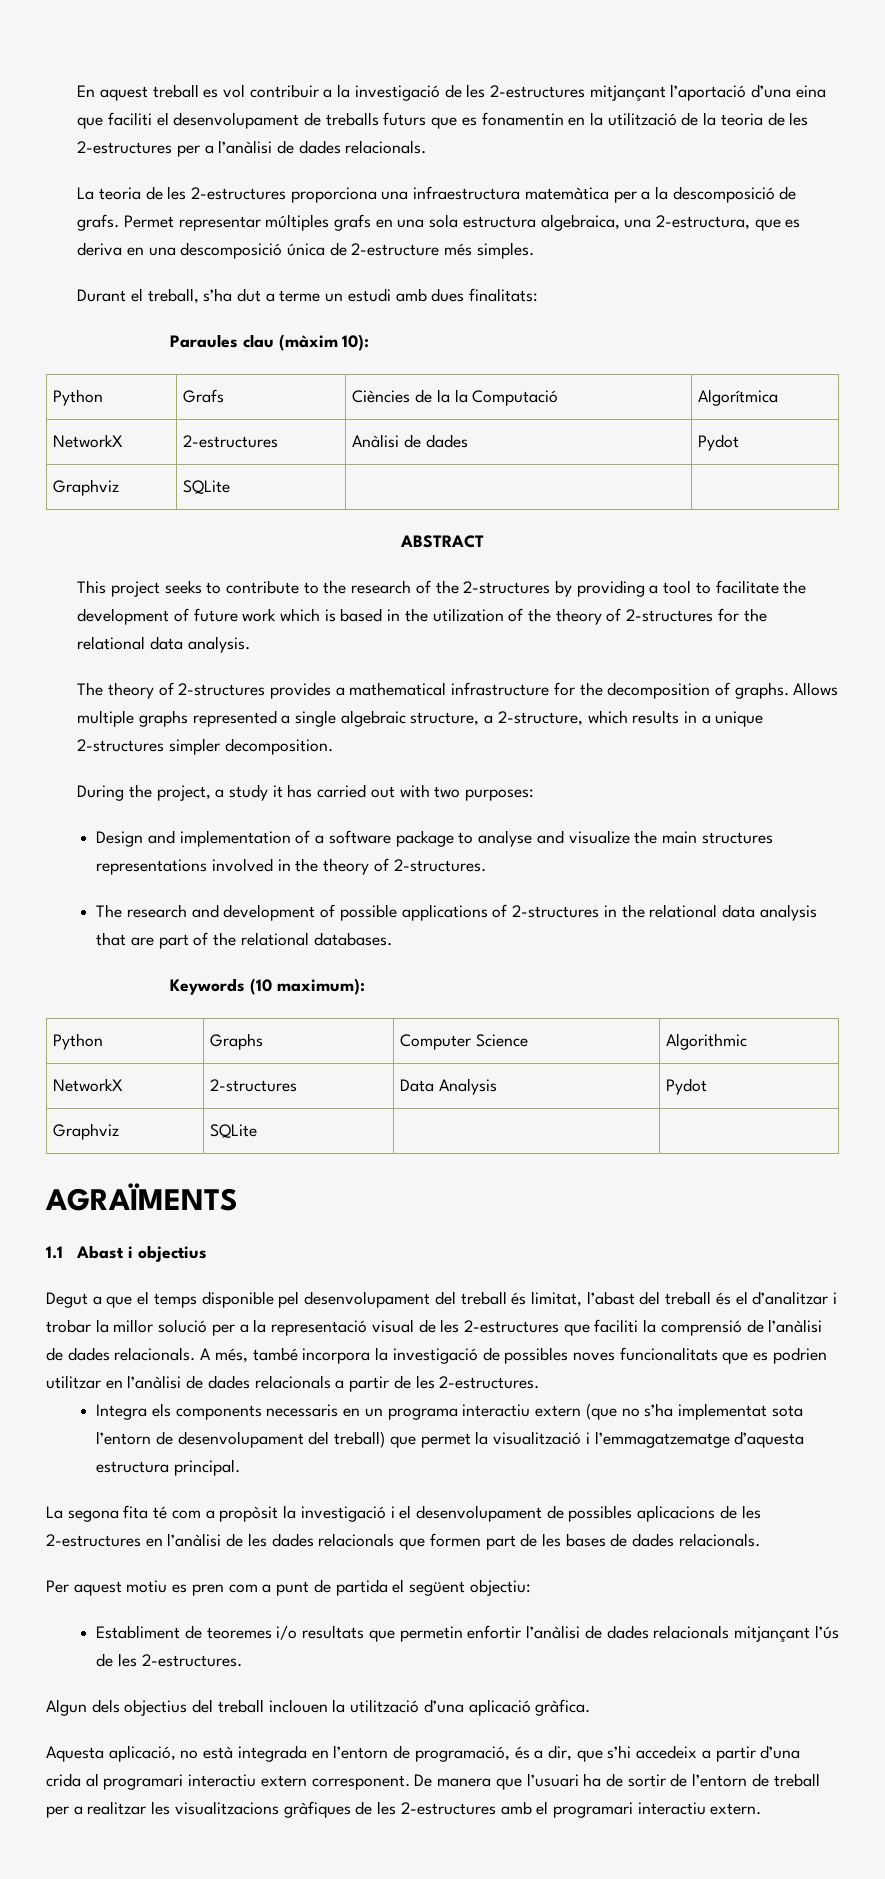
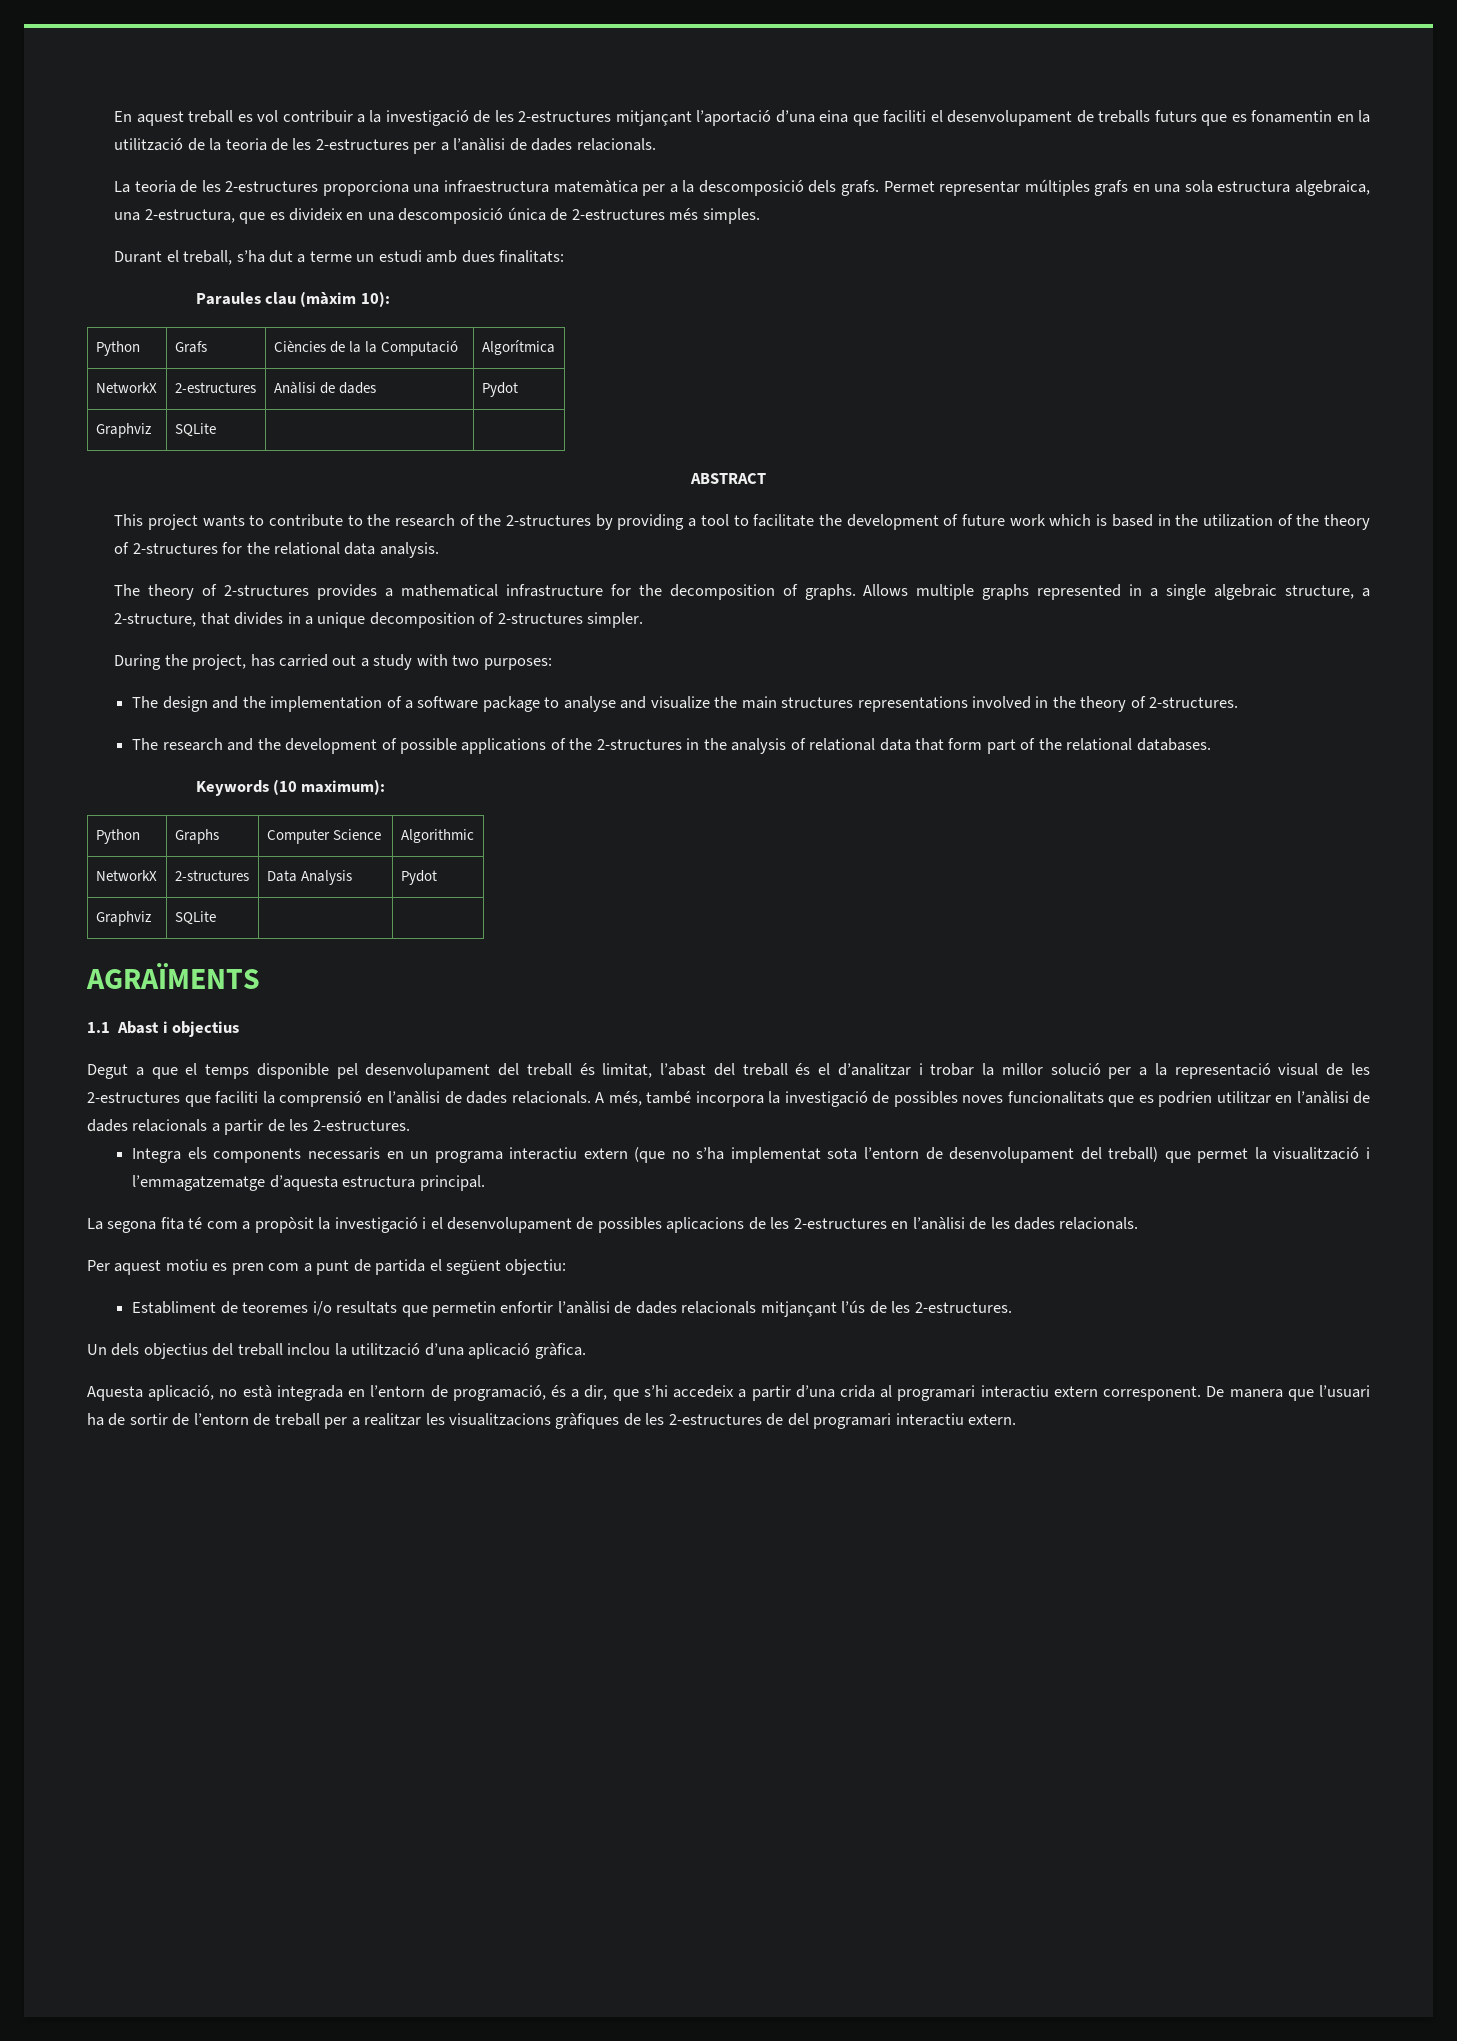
- La teoria de les 2-estructures proporciona una infraestructura matemàtica per a la descomposició de grafs.
+ La teoria de les 2-estructures proporciona una infraestructura matemàtica per a la descomposició dels grafs.
- Permet representar múltiples grafs en una sola estructura algebraica, una 2-estructura, que es deriva en una descomposició única de 2-estructure més simples.
+ Permet representar múltiples grafs en una sola estructura algebraica, una 2-estructura, que es divideix en una descomposició única de 2-estructures més simples.
- This project seeks to contribute to the research of the 2-structures by providing a tool to facilitate the development of future work which is based in the utilization of the theory of 2-structures for the relational data analysis.
+ This project wants to contribute to the research of the 2-structures by providing a tool to facilitate the development of future work which is based in the utilization of the theory of 2-structures for the relational data analysis.
- Allows multiple graphs represented a single algebraic structure, a 2-structure, which results in a unique 2-structures simpler decomposition.
+ Allows multiple graphs represented in a single algebraic structure, a 2-structure, that divides in a unique decomposition of 2-structures simpler.
- During the project, a study it has carried out with two purposes:
+ During the project, has carried out a study with two purposes:
- Design and implementation of a software package to analyse and visualize the main structures representations involved in the theory of 2-structures.
+ The design and the implementation of a software package to analyse and visualize the main structures representations involved in the theory of 2-structures.
- The research and development of possible applications of 2-structures in the relational data analysis that are part of the relational databases.
+ The research and the development of possible applications of the 2-structures in the analysis of relational data that form part of the relational databases.
- Degut a que el temps disponible pel desenvolupament del treball és limitat, l’abast del treball és el d’analitzar i trobar la millor solució per a la representació visual de les 2-estructures que faciliti la comprensió de l’anàlisi de dades relacionals.
+ Degut a que el temps disponible pel desenvolupament del treball és limitat, l’abast del treball és el d’analitzar i trobar la millor solució per a la representació visual de les 2-estructures que faciliti la comprensió en l’anàlisi de dades relacionals.
- La segona fita té com a propòsit la investigació i el desenvolupament de possibles aplicacions de les 2-estructures en l’anàlisi de les dades relacionals que formen part de les bases de dades relacionals.
+ La segona fita té com a propòsit la investigació i el desenvolupament de possibles aplicacions de les 2-estructures en l’anàlisi de les dades relacionals.
- Algun dels objectius del treball inclouen la utilització d’una aplicació gràfica.
+ Un dels objectius del treball inclou la utilització d’una aplicació gràfica.
- De manera que l’usuari ha de sortir de l’entorn de treball per a realitzar les visualitzacions gràfiques de les 2-estructures amb el programari interactiu extern.
+ De manera que l’usuari ha de sortir de l’entorn de treball per a realitzar les visualitzacions gràfiques de les 2-estructures de del programari interactiu extern.

